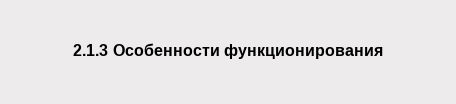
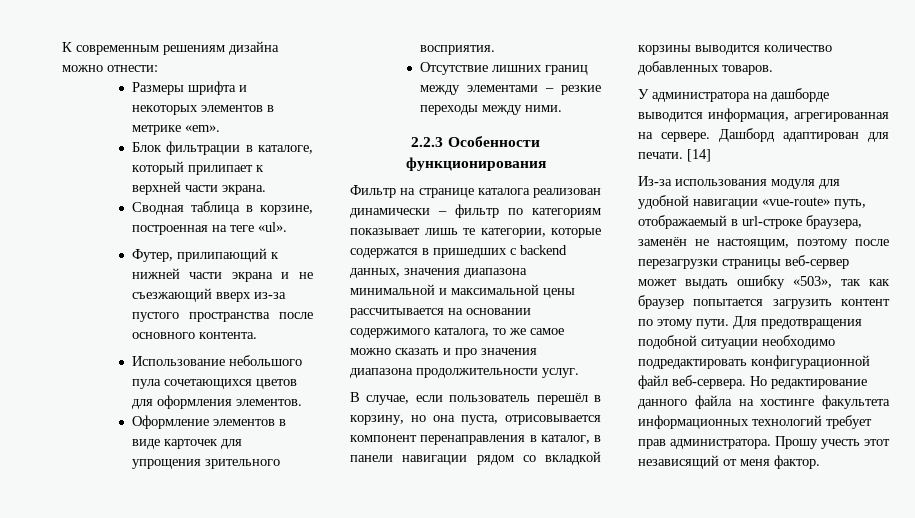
- 2.1.3 Особенности функционирования
+ К современным решениям дизайна можно отнести:
+ Размеры шрифта и некоторых элементов в метрике «em».
+ Блок фильтрации в каталоге, который прилипает к верхней части экрана.
+ Сводная таблица в корзине, построенная на теге «ul».
+ Футер, прилипающий к нижней части экрана и не съезжающий вверх из-за пустого пространства после основного контента.
+ Использование небольшого пула сочетающихся цветов для оформления элементов.
+ Оформление элементов в виде карточек для упрощения зрительного восприятия.
+ Отсутствие лишних границ между элементами – резкие переходы между ними.
+ 2.2.3 Особенности функционирования
+ Фильтр на странице каталога реализован динамически – фильтр по категориям показывает лишь те категории, которые содержатся в пришедших с backend данных, значения диапазона минимальной и максимальной цены рассчитывается на основании содержимого каталога, то же самое можно сказать и про значения диапазона продолжительности услуг.
+ В случае, если пользователь перешёл в корзину, но она пуста, отрисовывается компонент перенаправления в каталог, в панели навигации рядом со вкладкой корзины выводится количество добавленных товаров.
+ У администратора на дашборде выводится информация, агрегированная на сервере. Дашборд адаптирован для печати. [14]
+ Из-за использования модуля для удобной навигации «vue-route» путь, отображаемый в url-строке браузера, заменён не настоящим, поэтому после перезагрузки страницы веб-сервер может выдать ошибку «503», так как браузер попытается загрузить контент по этому пути. Для предотвращения подобной ситуации необходимо подредактировать конфигурационной файл веб-сервера. Но редактирование данного файла на хостинге факультета информационных технологий требует прав администратора. Прошу учесть этот независящий от меня фактор.

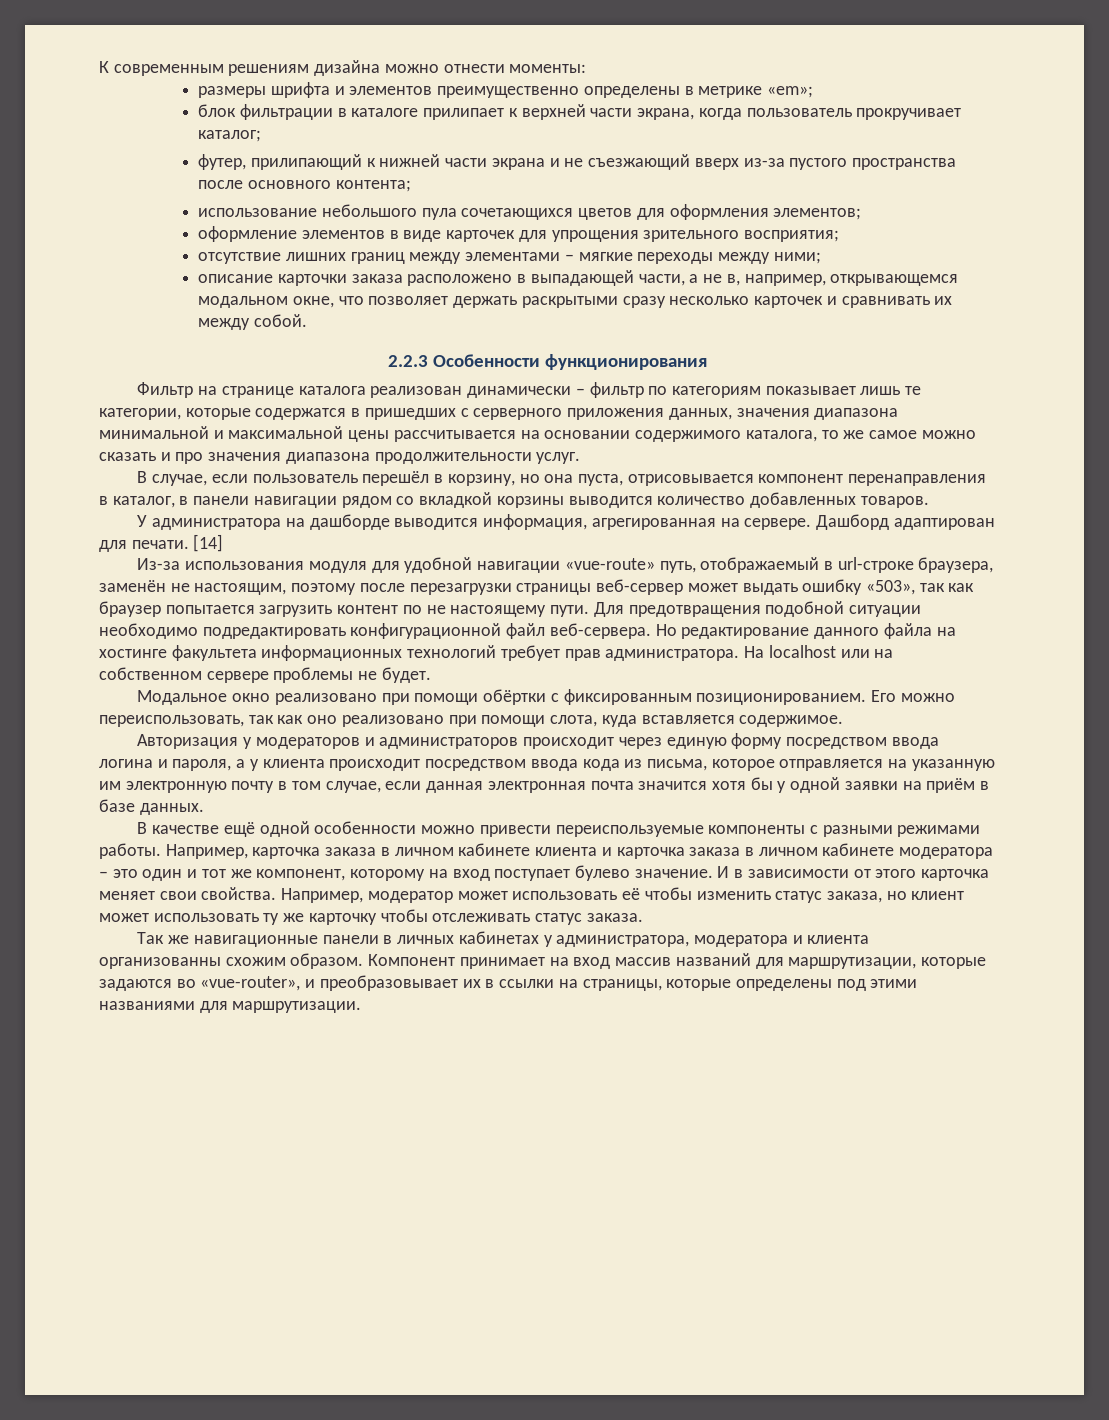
- К современным решениям дизайна можно отнести:
- Размеры шрифта и некоторых элементов в метрике «em».
- Блок фильтрации в каталоге, который прилипает к верхней части экрана.
- Сводная таблица в корзине, построенная на теге «ul».
- Футер, прилипающий к нижней части экрана и не съезжающий вверх из-за пустого пространства после основного контента.
- Использование небольшого пула сочетающихся цветов для оформления элементов.
- Оформление элементов в виде карточек для упрощения зрительного восприятия.
- Отсутствие лишних границ между элементами – резкие переходы между ними.
+ К современным решениям дизайна можно отнести моменты:
+ размеры шрифта и элементов преимущественно определены в метрике «em»;
+ блок фильтрации в каталоге прилипает к верхней части экрана, когда пользователь прокручивает каталог;
+ футер, прилипающий к нижней части экрана и не съезжающий вверх из-за пустого пространства после основного контента;
+ использование небольшого пула сочетающихся цветов для оформления элементов;
+ оформление элементов в виде карточек для упрощения зрительного восприятия;
+ отсутствие лишних границ между элементами – мягкие переходы между ними;
+ описание карточки заказа расположено в выпадающей части, а не в, например, открывающемся модальном окне, что позволяет держать раскрытыми сразу несколько карточек и сравнивать их между собой.
- Фильтр на странице каталога реализован динамически – фильтр по категориям показывает лишь те категории, которые содержатся в пришедших с backend данных, значения диапазона минимальной и максимальной цены рассчитывается на основании содержимого каталога, то же самое можно сказать и про значения диапазона продолжительности услуг.
+ Фильтр на странице каталога реализован динамически – фильтр по категориям показывает лишь те категории, которые содержатся в пришедших с серверного приложения данных, значения диапазона минимальной и максимальной цены рассчитывается на основании содержимого каталога, то же самое можно сказать и про значения диапазона продолжительности услуг.
- Из-за использования модуля для удобной навигации «vue-route» путь, отображаемый в url-строке браузера, заменён не настоящим, поэтому после перезагрузки страницы веб-сервер может выдать ошибку «503», так как браузер попытается загрузить контент по этому пути.
+ Из-за использования модуля для удобной навигации «vue-route» путь, отображаемый в url-строке браузера, заменён не настоящим, поэтому после перезагрузки страницы веб-сервер может выдать ошибку «503», так как браузер попытается загрузить контент по не настоящему пути.
- Прошу учесть этот независящий от меня фактор.
+ На localhost или на собственном сервере проблемы не будет.
+ Модальное окно реализовано при помощи обёртки с фиксированным позиционированием. Его можно переиспользовать, так как оно реализовано при помощи слота, куда вставляется содержимое.
+ Авторизация у модераторов и администраторов происходит через единую форму посредством ввода логина и пароля, а у клиента происходит посредством ввода кода из письма, которое отправляется на указанную им электронную почту в том случае, если данная электронная почта значится хотя бы у одной заявки на приём в базе данных.
+ В качестве ещё одной особенности можно привести переиспользуемые компоненты с разными режимами работы. Например, карточка заказа в личном кабинете клиента и карточка заказа в личном кабинете модератора – это один и тот же компонент, которому на вход поступает булево значение. И в зависимости от этого карточка меняет свои свойства. Например, модератор может использовать её чтобы изменить статус заказа, но клиент может использовать ту же карточку чтобы отслеживать статус заказа.
+ Так же навигационные панели в личных кабинетах у администратора, модератора и клиента организованны схожим образом. Компонент принимает на вход массив названий для маршрутизации, которые задаются во «vue-router», и преобразовывает их в ссылки на страницы, которые определены под этими названиями для маршрутизации.

